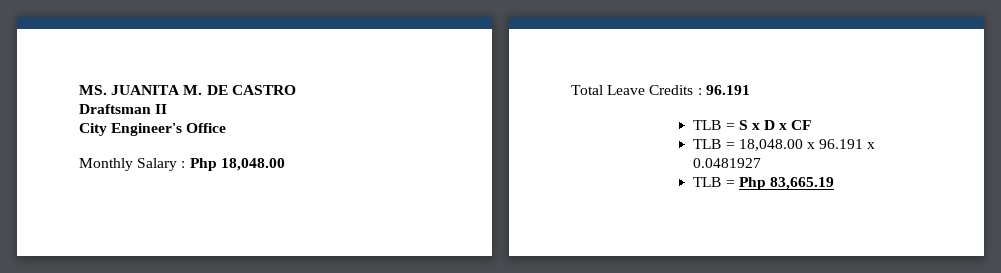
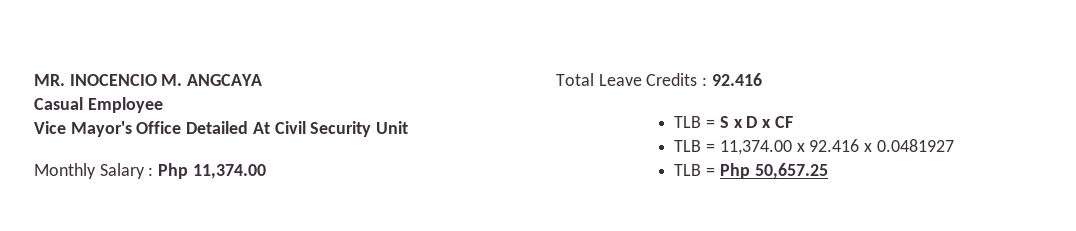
- MS. JUANITA M. DE CASTRO
- Draftsman II
- City Engineer's Office
+ MR. INOCENCIO M. ANGCAYA
+ Casual Employee
+ Vice Mayor's Office Detailed At Civil Security Unit
- Monthly Salary : Php 18,048.00
+ Monthly Salary : Php 11,374.00
- Total Leave Credits : 96.191
+ Total Leave Credits : 92.416
- TLB = 18,048.00 x 96.191 x 0.0481927
+ TLB = 11,374.00 x 92.416 x 0.0481927
- TLB = Php 83,665.19
+ TLB = Php 50,657.25

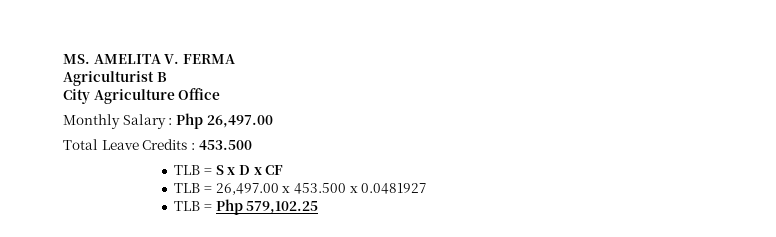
- MR. INOCENCIO M. ANGCAYA
- Casual Employee
- Vice Mayor's Office Detailed At Civil Security Unit
+ MS. AMELITA V. FERMA
+ Agriculturist B
+ City Agriculture Office
- Monthly Salary : Php 11,374.00
+ Monthly Salary : Php 26,497.00
- Total Leave Credits : 92.416
+ Total Leave Credits : 453.500
- TLB = 11,374.00 x 92.416 x 0.0481927
+ TLB = 26,497.00 x 453.500 x 0.0481927
- TLB = Php 50,657.25
+ TLB = Php 579,102.25

